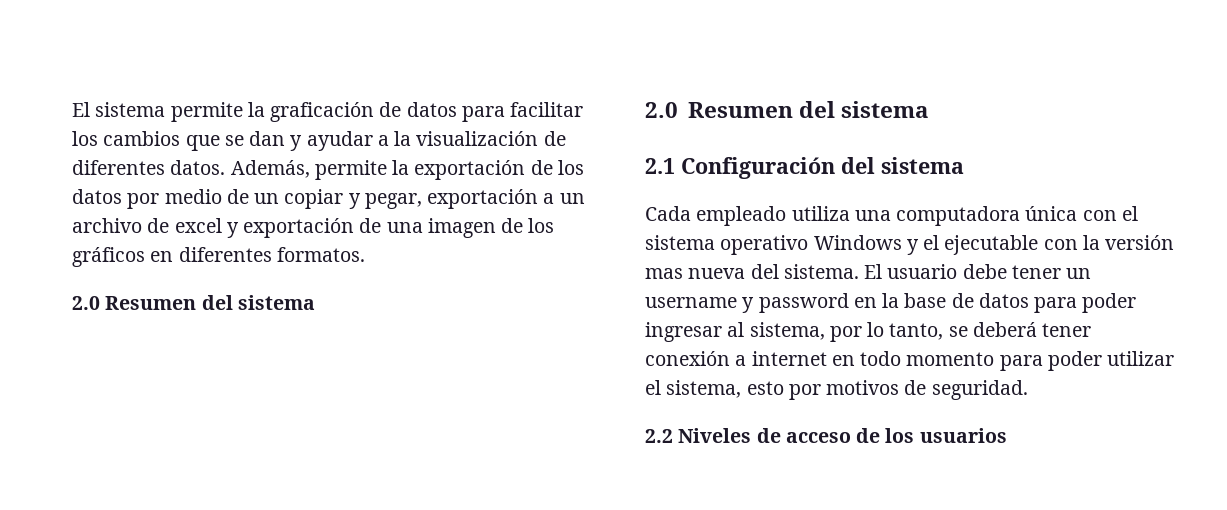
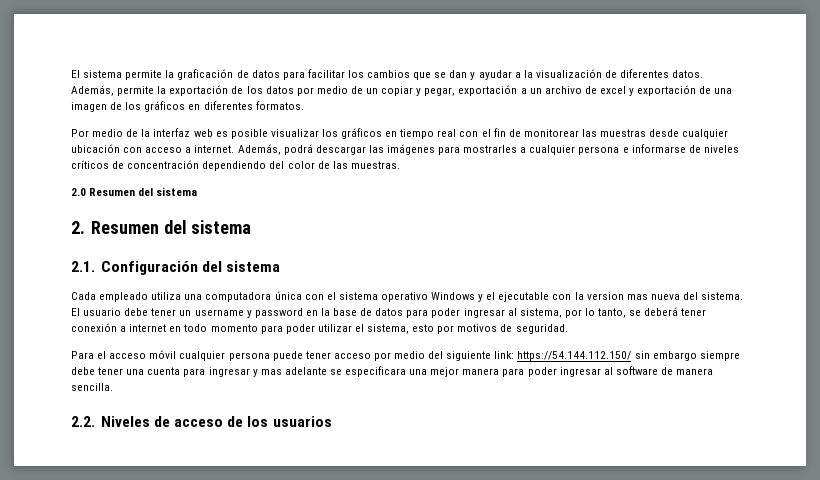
  Además, permite la exportación de los datos por medio de un copiar y pegar, exportación a un archivo de excel y exportación de una imagen de los gráficos en diferentes formatos.
+ Por medio de la interfaz web es posible visualizar los gráficos en tiempo real con el fin de monitorear las muestras desde cualquier ubicación con acceso a internet. Además, podrá descargar las imágenes para mostrarles a cualquier persona e informarse de niveles críticos de concentración dependiendo del color de las muestras.
  2.0 Resumen del sistema
- 2.0 Resumen del sistema
- 2.1 Configuración del sistema
+ 2. Resumen del sistema
+ 2.1. Configuración del sistema
- Cada empleado utiliza una computadora única con el sistema operativo Windows y el ejecutable con la versión mas nueva del sistema.
+ Cada empleado utiliza una computadora única con el sistema operativo Windows y el ejecutable con la version mas nueva del sistema.
- 2.2 Niveles de acceso de los usuarios
+ Para el acceso móvil cualquier persona puede tener acceso por medio del siguiente link: https://54.144.112.150/ sin embargo siempre debe tener una cuenta para ingresar y mas adelante se especificara una mejor manera para poder ingresar al software de manera sencilla.
+ 2.2. Niveles de acceso de los usuarios

